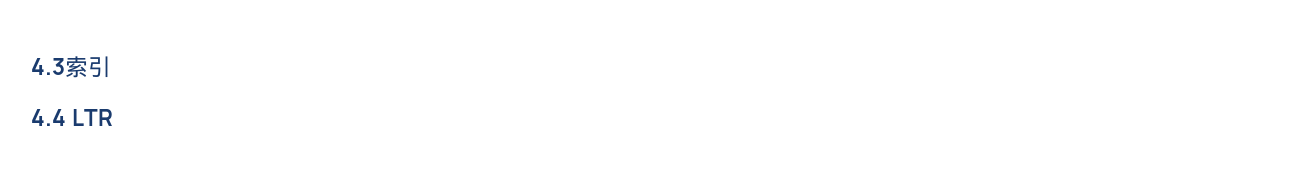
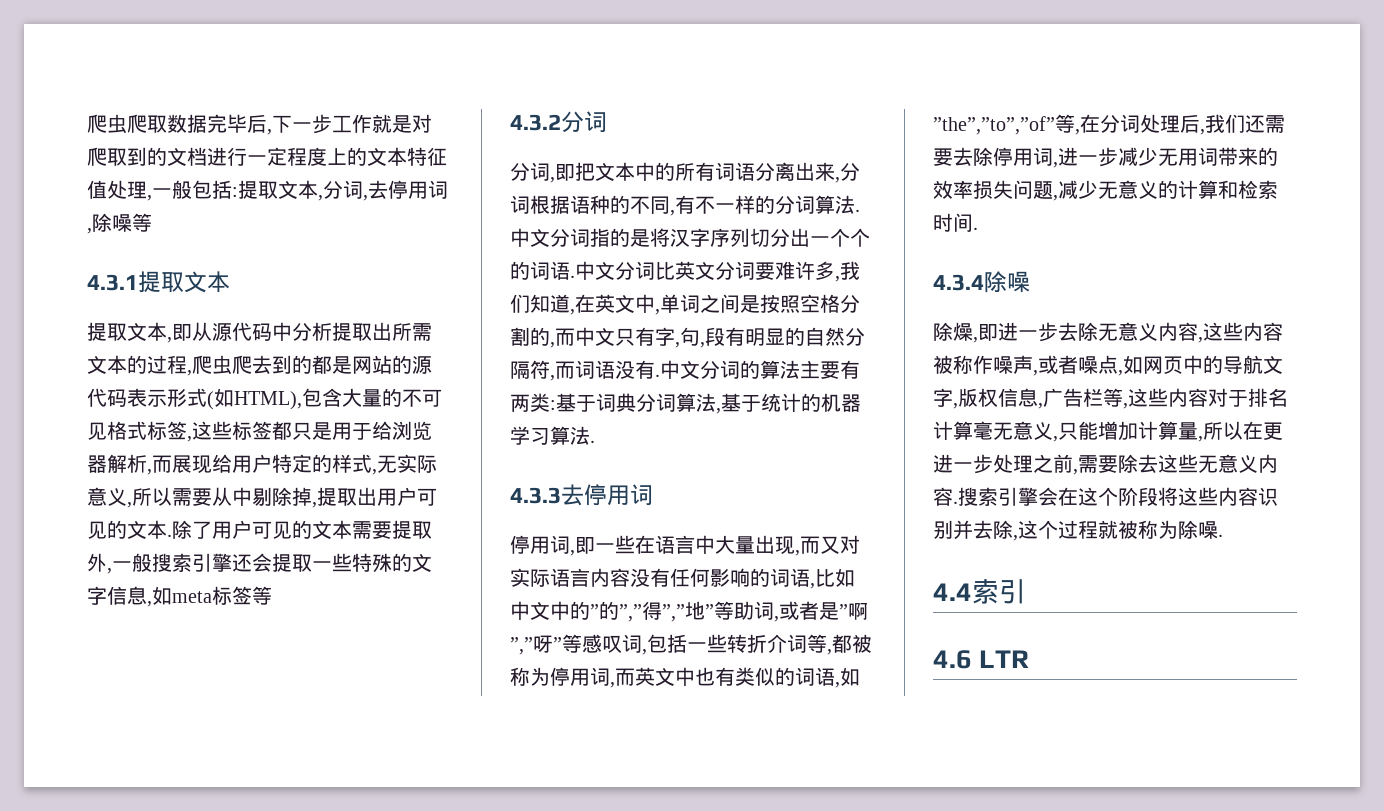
- 4.3索引
+ 爬虫爬取数据完毕后,下一步工作就是对爬取到的文档进行一定程度上的文本特征值处理,一般包括:提取文本,分词,去停用词,除噪等
+ 4.3.1提取文本
+ 提取文本,即从源代码中分析提取出所需文本的过程,爬虫爬去到的都是网站的源代码表示形式(如HTML),包含大量的不可见格式标签,这些标签都只是用于给浏览器解析,而展现给用户特定的样式,无实际意义,所以需要从中剔除掉,提取出用户可见的文本.除了用户可见的文本需要提取外,一般搜索引擎还会提取一些特殊的文字信息,如meta标签等
+ 4.3.2分词
+ 分词,即把文本中的所有词语分离出来,分词根据语种的不同,有不一样的分词算法.中文分词指的是将汉字序列切分出一个个的词语.中文分词比英文分词要难许多,我们知道,在英文中,单词之间是按照空格分割的,而中文只有字,句,段有明显的自然分隔符,而词语没有.中文分词的算法主要有两类:基于词典分词算法,基于统计的机器学习算法.
+ 4.3.3去停用词
+ 停用词,即一些在语言中大量出现,而又对实际语言内容没有任何影响的词语,比如中文中的”的”,”得”,”地”等助词,或者是”啊”,”呀”等感叹词,包括一些转折介词等,都被称为停用词,而英文中也有类似的词语,如”the”,”to”,”of”等,在分词处理后,我们还需要去除停用词,进一步减少无用词带来的效率损失问题,减少无意义的计算和检索时间.
+ 4.3.4除噪
+ 除燥,即进一步去除无意义内容,这些内容被称作噪声,或者噪点,如网页中的导航文字,版权信息,广告栏等,这些内容对于排名计算毫无意义,只能增加计算量,所以在更进一步处理之前,需要除去这些无意义内容.搜索引擎会在这个阶段将这些内容识别并去除,这个过程就被称为除噪.
+ 4.4索引
- 4.4 LTR
+ 4.6 LTR

